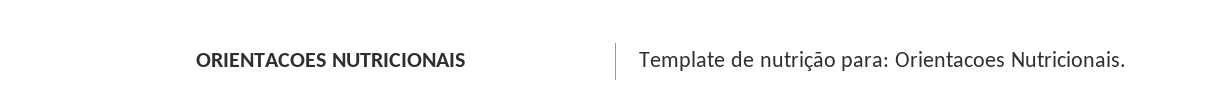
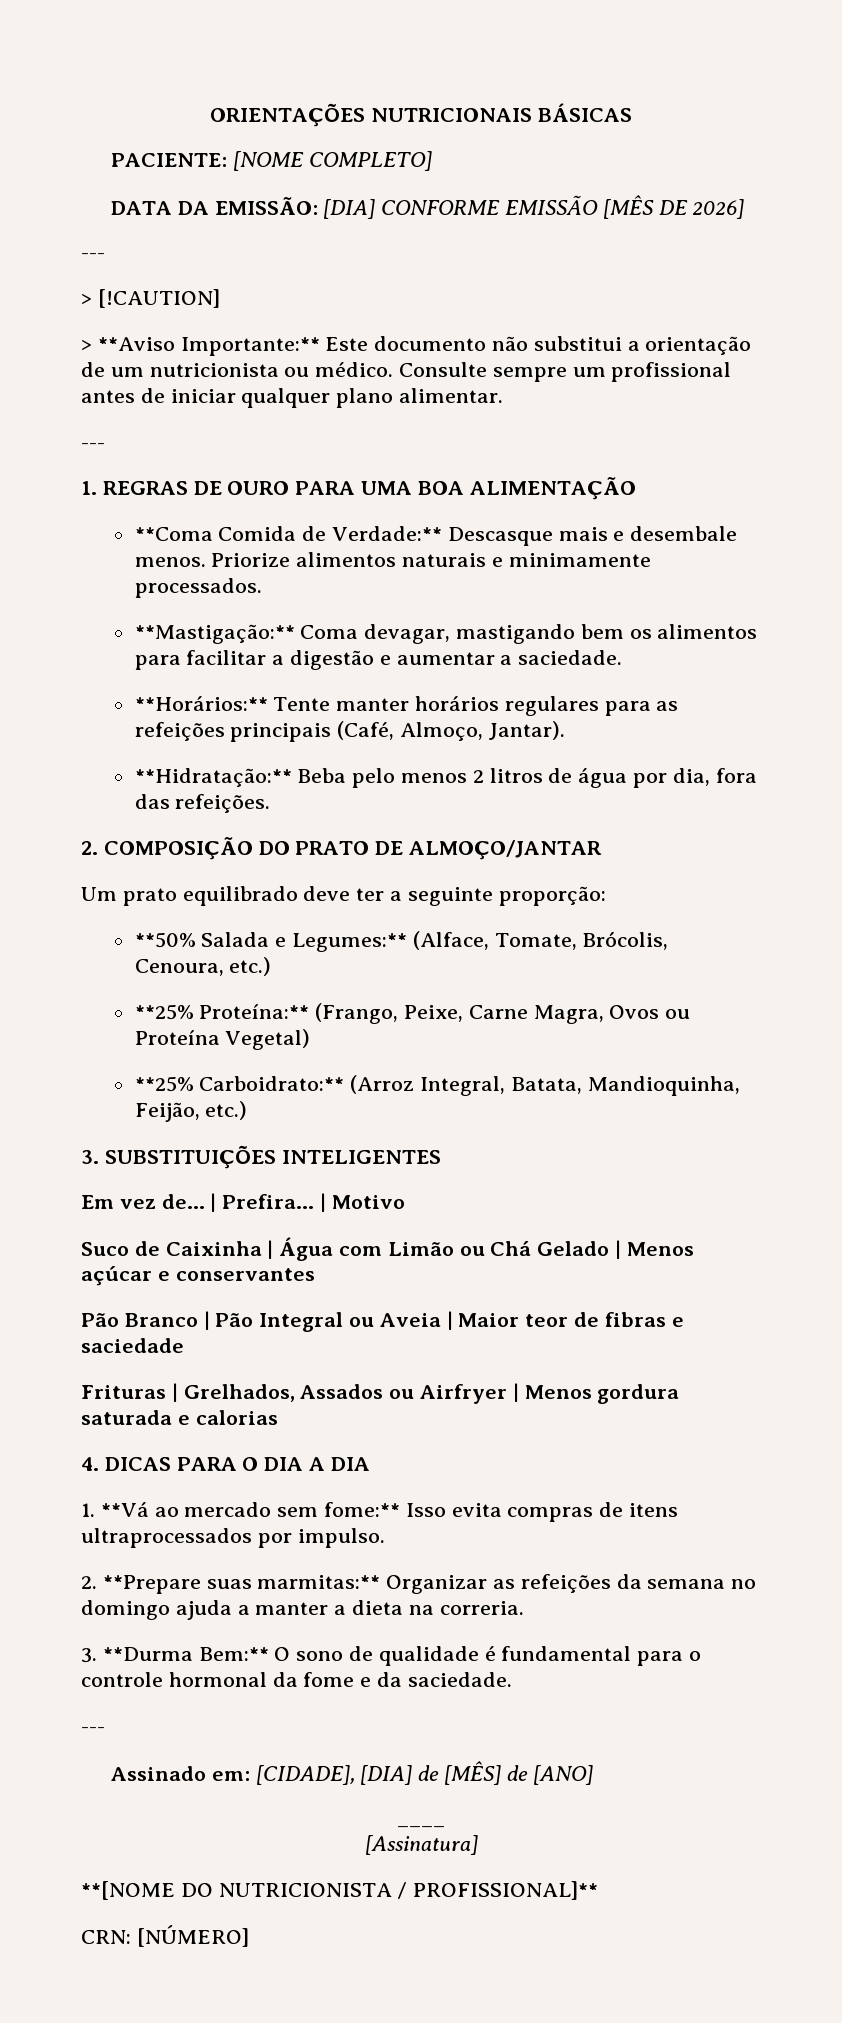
- ORIENTACOES NUTRICIONAIS
- Template de nutrição para: Orientacoes Nutricionais.
+ ORIENTAÇÕES NUTRICIONAIS BÁSICAS
+ PACIENTE: [NOME COMPLETO]
+ DATA DA EMISSÃO: [DIA] CONFORME EMISSÃO [MÊS DE 2026]
+ ---
+ > [!CAUTION]
+ > **Aviso Importante:** Este documento não substitui a orientação de um nutricionista ou médico. Consulte sempre um profissional antes de iniciar qualquer plano alimentar.
+ ---
+ 1. REGRAS DE OURO PARA UMA BOA ALIMENTAÇÃO
+ **Coma Comida de Verdade:** Descasque mais e desembale menos. Priorize alimentos naturais e minimamente processados.
+ **Mastigação:** Coma devagar, mastigando bem os alimentos para facilitar a digestão e aumentar a saciedade.
+ **Horários:** Tente manter horários regulares para as refeições principais (Café, Almoço, Jantar).
+ **Hidratação:** Beba pelo menos 2 litros de água por dia, fora das refeições.
+ 2. COMPOSIÇÃO DO PRATO DE ALMOÇO/JANTAR
+ Um prato equilibrado deve ter a seguinte proporção:
+ **50% Salada e Legumes:** (Alface, Tomate, Brócolis, Cenoura, etc.)
+ **25% Proteína:** (Frango, Peixe, Carne Magra, Ovos ou Proteína Vegetal)
+ **25% Carboidrato:** (Arroz Integral, Batata, Mandioquinha, Feijão, etc.)
+ 3. SUBSTITUIÇÕES INTELIGENTES
+ Em vez de... | Prefira... | Motivo
+ Suco de Caixinha | Água com Limão ou Chá Gelado | Menos açúcar e conservantes
+ Pão Branco | Pão Integral ou Aveia | Maior teor de fibras e saciedade
+ Frituras | Grelhados, Assados ou Airfryer | Menos gordura saturada e calorias
+ 4. DICAS PARA O DIA A DIA
+ 1. **Vá ao mercado sem fome:** Isso evita compras de itens ultraprocessados por impulso.
+ 2. **Prepare suas marmitas:** Organizar as refeições da semana no domingo ajuda a manter a dieta na correria.
+ 3. **Durma Bem:** O sono de qualidade é fundamental para o controle hormonal da fome e da saciedade.
+ ---
+ Assinado em: [CIDADE], [DIA] de [MÊS] de [ANO]
+ ____
+ [Assinatura]
+ **[NOME DO NUTRICIONISTA / PROFISSIONAL]**
+ CRN: [NÚMERO]

